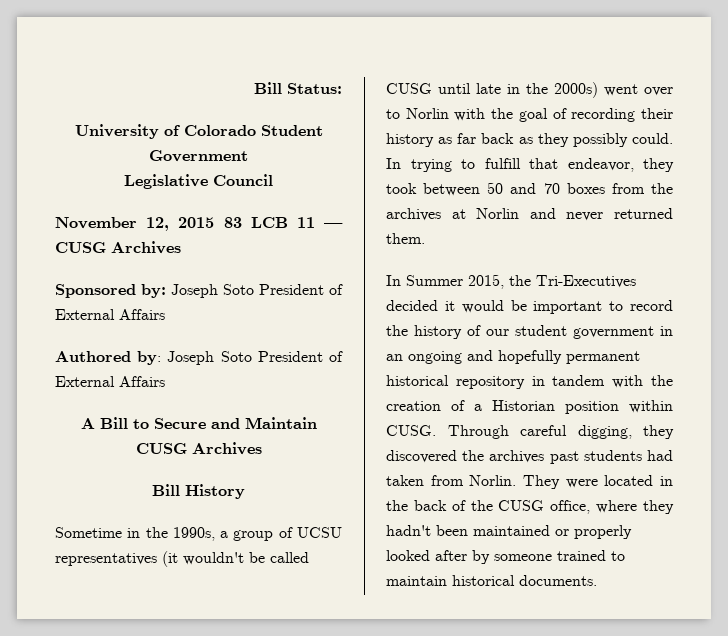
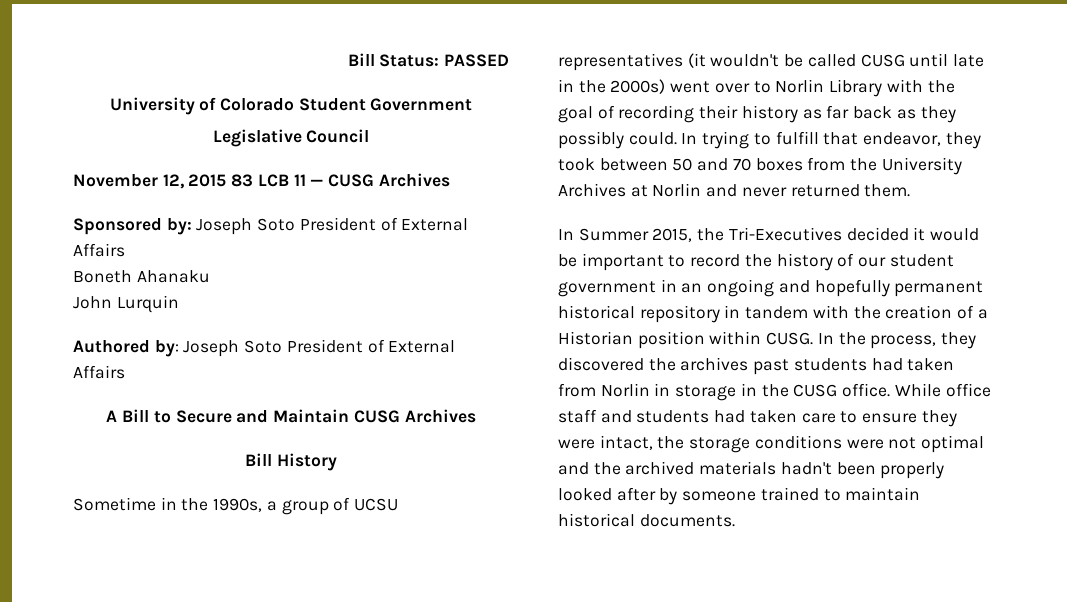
- Bill Status:
+ Bill Status: PASSED
+ Boneth Ahanaku
+ John Lurquin
- Sometime in the 1990s, a group of UCSU representatives (it wouldn't be called CUSG until late in the 2000s) went over to Norlin with the goal of recording their history as far back as they possibly could.
+ Sometime in the 1990s, a group of UCSU representatives (it wouldn't be called CUSG until late in the 2000s) went over to Norlin Library with the goal of recording their history as far back as they possibly could.
- In trying to fulfill that endeavor, they took between 50 and 70 boxes from the archives at Norlin and never returned them.
+ In trying to fulfill that endeavor, they took between 50 and 70 boxes from the University Archives at Norlin and never returned them.
- Through careful digging, they discovered the archives past students had taken from Norlin. They were located in the back of the CUSG office, where they hadn't been maintained or properly looked after by someone trained to maintain historical documents.
+ In the process, they discovered the archives past students had taken from Norlin in storage in the CUSG office. While office staff and students had taken care to ensure they were intact, the storage conditions were not optimal and the archived materials hadn't been properly looked after by someone trained to maintain historical documents.

